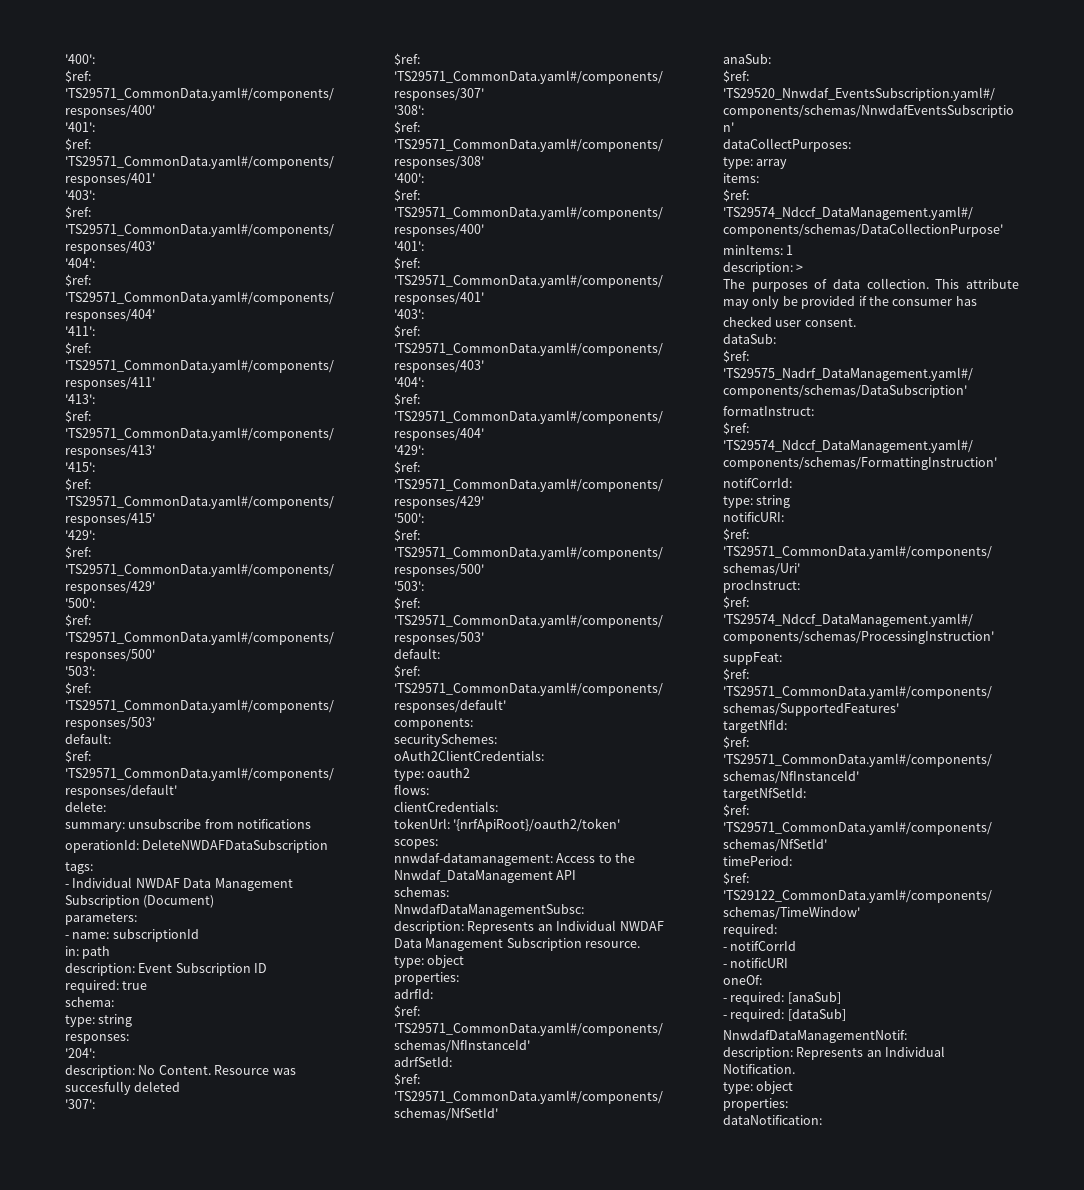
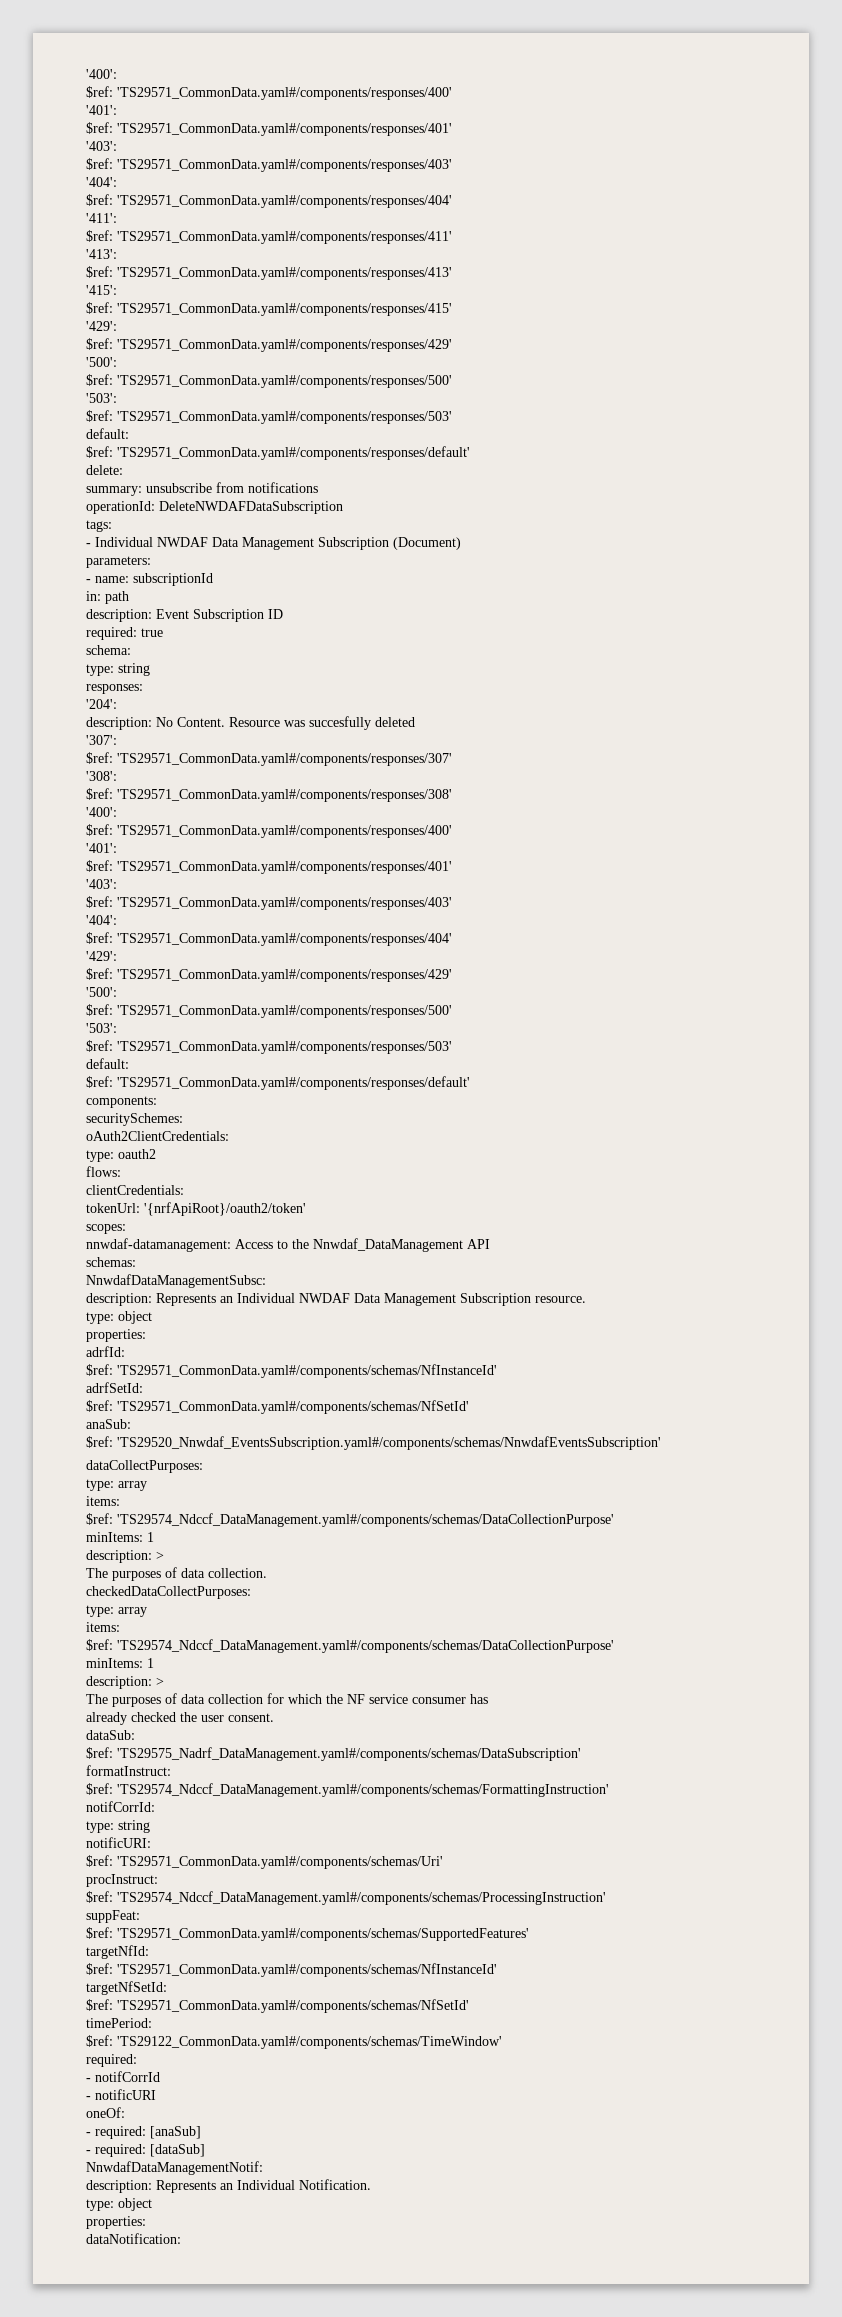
- The purposes of data collection. This attribute may only be provided if the consumer has
+ The purposes of data collection.
+ checkedDataCollectPurposes:
+ type: array
+ items:
+ $ref: 'TS29574_Ndccf_DataManagement.yaml#/components/schemas/DataCollectionPurpose'
+ minItems: 1
+ description: >
+ The purposes of data collection for which the NF service consumer has
- checked user consent.
+ already checked the user consent.

